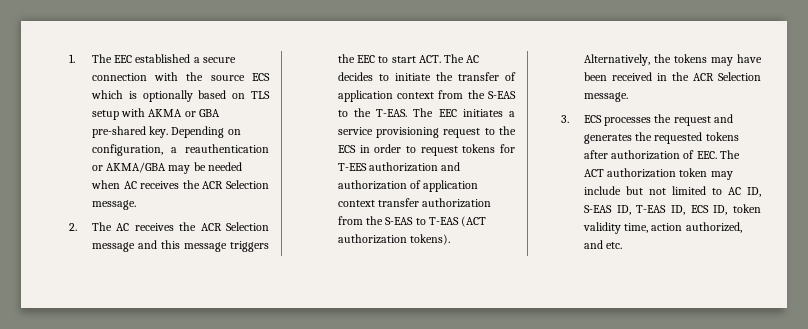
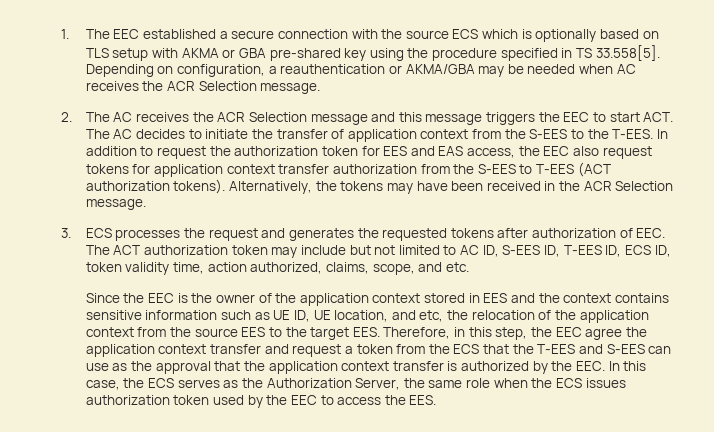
- 1. The EEC established a secure connection with the source ECS which is optionally based on TLS setup with AKMA or GBA pre-shared key. Depending on configuration, a reauthentication or AKMA/GBA may be needed when AC receives the ACR Selection message.
+ 1. The EEC established a secure connection with the source ECS which is optionally based on TLS setup with AKMA or GBA pre-shared key using the procedure specified in TS 33.558[5]. Depending on configuration, a reauthentication or AKMA/GBA may be needed when AC receives the ACR Selection message.
- 2. The AC receives the ACR Selection message and this message triggers the EEC to start ACT. The AC decides to initiate the transfer of application context from the S-EAS to the T-EAS. The EEC initiates a service provisioning request to the ECS in order to request tokens for T-EES authorization and authorization of application context transfer authorization from the S-EAS to T-EAS (ACT authorization tokens).
+ 2. The AC receives the ACR Selection message and this message triggers the EEC to start ACT. The AC decides to initiate the transfer of application context from the S-EES to the T-EES. In addition to request the authorization token for EES and EAS access, the EEC also request tokens for application context transfer authorization from the S-EES to T-EES (ACT authorization tokens).
- 3. ECS processes the request and generates the requested tokens after authorization of EEC. The ACT authorization token may include but not limited to AC ID, S-EAS ID, T-EAS ID, ECS ID, token validity time, action authorized, and etc.
+ 3. ECS processes the request and generates the requested tokens after authorization of EEC. The ACT authorization token may include but not limited to AC ID, S-EES ID, T-EES ID, ECS ID, token validity time, action authorized, claims, scope, and etc.
+ Since the EEC is the owner of the application context stored in EES and the context contains sensitive information such as UE ID, UE location, and etc, the relocation of the application context from the source EES to the target EES. Therefore, in this step, the EEC agree the application context transfer and request a token from the ECS that the T-EES and S-EES can use as the approval that the application context transfer is authorized by the EEC. In this case, the ECS serves as the Authorization Server, the same role when the ECS issues authorization token used by the EEC to access the EES.

